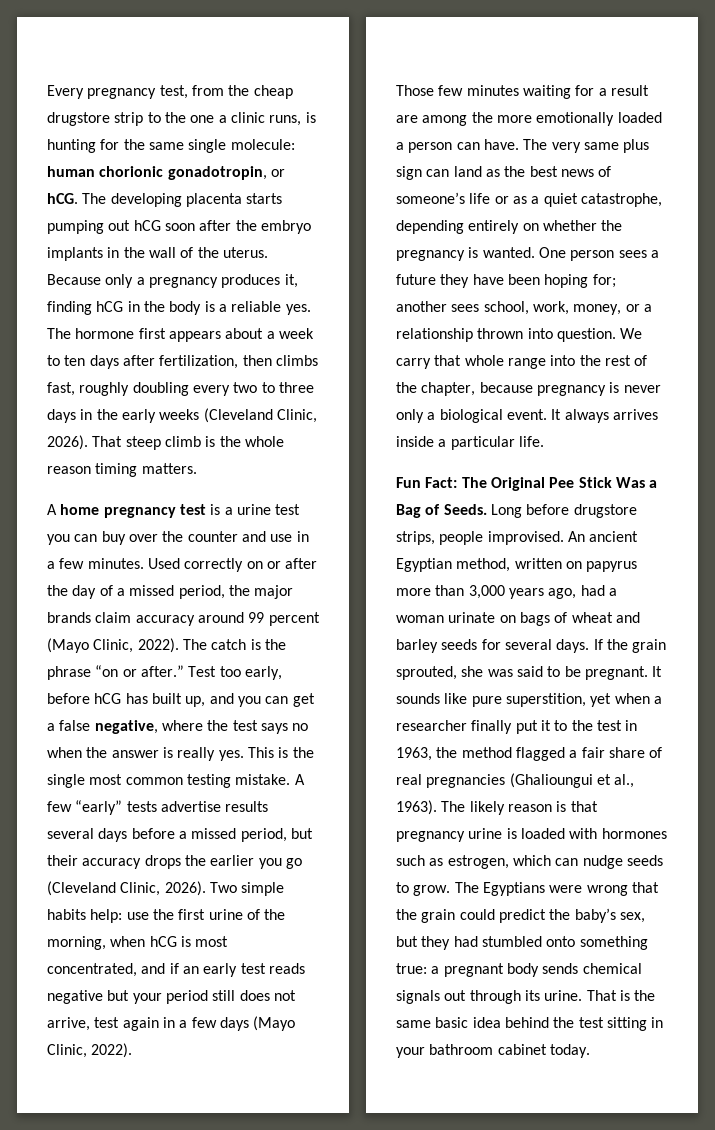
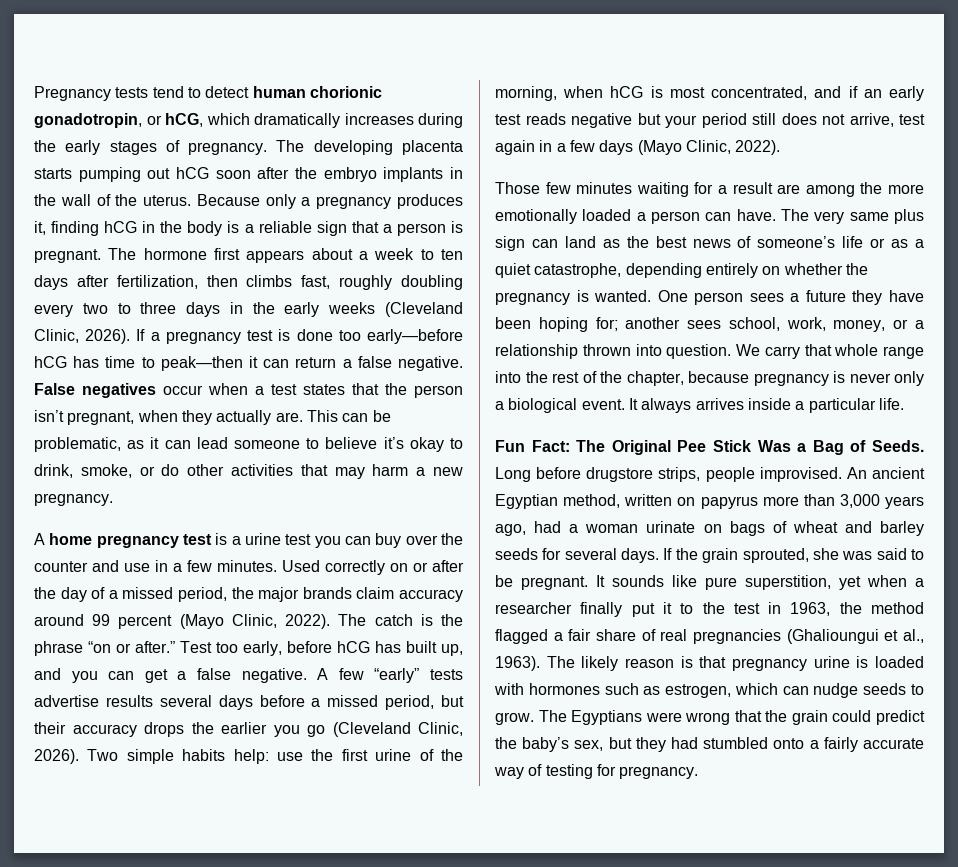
- Every pregnancy test, from the cheap drugstore strip to the one a clinic runs, is hunting for the same single molecule: human chorionic gonadotropin, or hCG.
+ Pregnancy tests tend to detect human chorionic gonadotropin, or hCG, which dramatically increases during the early stages of pregnancy.
- Because only a pregnancy produces it, finding hCG in the body is a reliable yes.
+ Because only a pregnancy produces it, finding hCG in the body is a reliable sign that a person is pregnant.
- That steep climb is the whole reason timing matters.
+ If a pregnancy test is done too early—before hCG has time to peak—then it can return a false negative. False negatives occur when a test states that the person isn’t pregnant, when they actually are. This can be problematic, as it can lead someone to believe it’s okay to drink, smoke, or do other activities that may harm a new pregnancy.
- Test too early, before hCG has built up, and you can get a false negative, where the test says no when the answer is really yes. This is the single most common testing mistake.
+ Test too early, before hCG has built up, and you can get a false negative.
- The Egyptians were wrong that the grain could predict the baby’s sex, but they had stumbled onto something true: a pregnant body sends chemical signals out through its urine. That is the same basic idea behind the test sitting in your bathroom cabinet today.
+ The Egyptians were wrong that the grain could predict the baby’s sex, but they had stumbled onto a fairly accurate way of testing for pregnancy.

